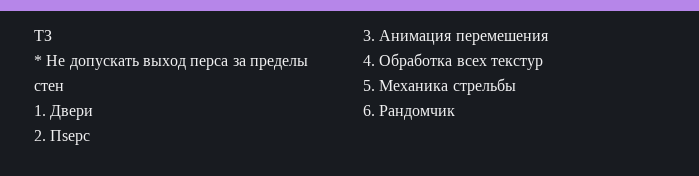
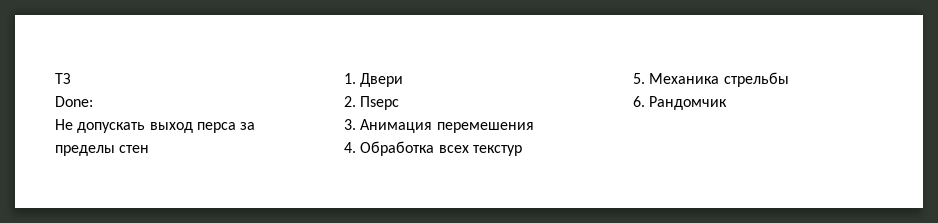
- * Не допускать выход перса за пределы стен
+ Done:
+ Не допускать выход перса за пределы стен

